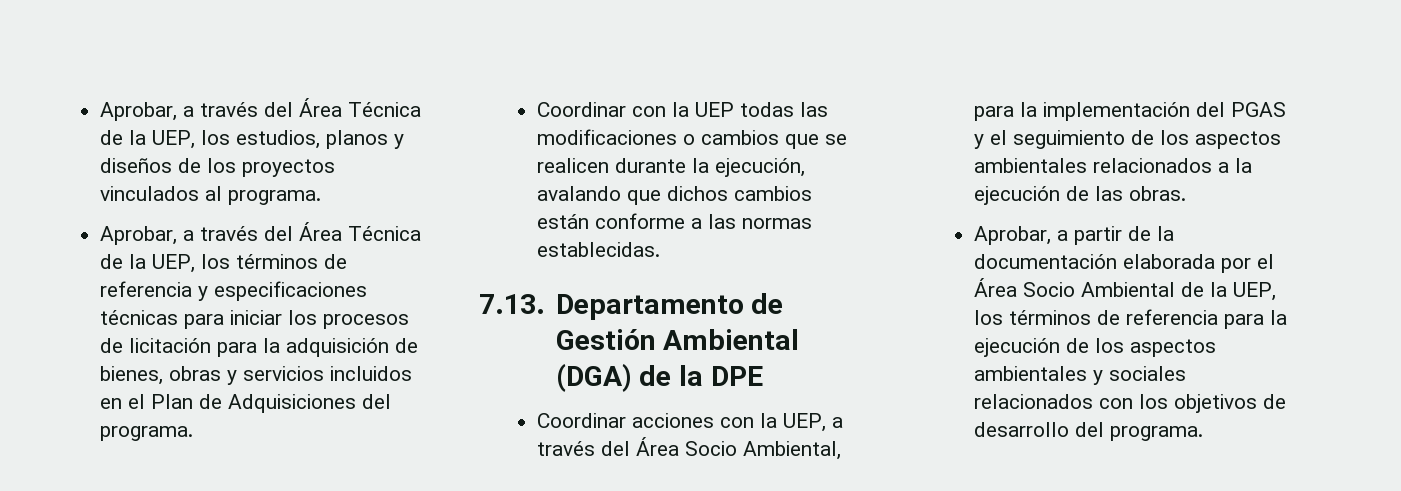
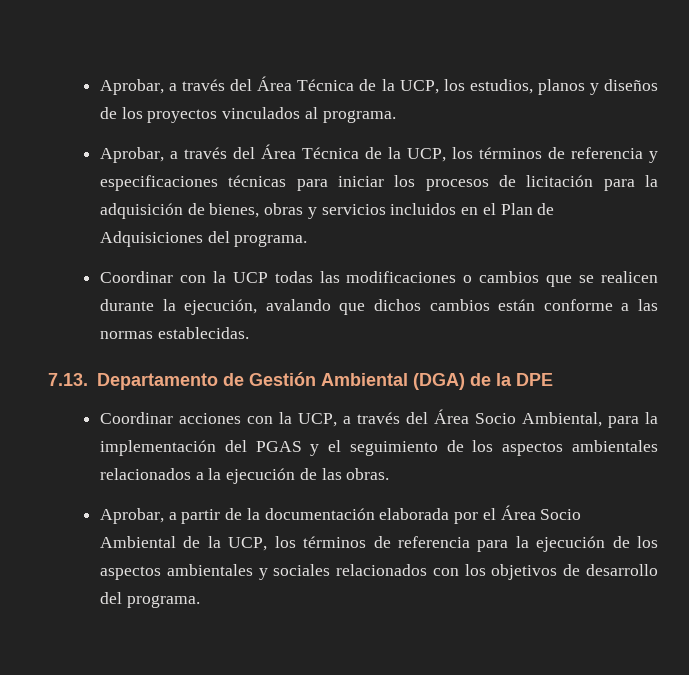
- Aprobar, a través del Área Técnica de la UEP, los estudios, planos y diseños de los proyectos vinculados al programa.
+ Aprobar, a través del Área Técnica de la UCP, los estudios, planos y diseños de los proyectos vinculados al programa.
- Aprobar, a través del Área Técnica de la UEP, los términos de referencia y especificaciones técnicas para iniciar los procesos de licitación para la adquisición de bienes, obras y servicios incluidos en el Plan de Adquisiciones del programa.
+ Aprobar, a través del Área Técnica de la UCP, los términos de referencia y especificaciones técnicas para iniciar los procesos de licitación para la adquisición de bienes, obras y servicios incluidos en el Plan de Adquisiciones del programa.
- Coordinar con la UEP todas las modificaciones o cambios que se realicen durante la ejecución, avalando que dichos cambios están conforme a las normas establecidas.
+ Coordinar con la UCP todas las modificaciones o cambios que se realicen durante la ejecución, avalando que dichos cambios están conforme a las normas establecidas.
- Coordinar acciones con la UEP, a través del Área Socio Ambiental, para la implementación del PGAS y el seguimiento de los aspectos ambientales relacionados a la ejecución de las obras.
+ Coordinar acciones con la UCP, a través del Área Socio Ambiental, para la implementación del PGAS y el seguimiento de los aspectos ambientales relacionados a la ejecución de las obras.
- Aprobar, a partir de la documentación elaborada por el Área Socio Ambiental de la UEP, los términos de referencia para la ejecución de los aspectos ambientales y sociales relacionados con los objetivos de desarrollo del programa.
+ Aprobar, a partir de la documentación elaborada por el Área Socio Ambiental de la UCP, los términos de referencia para la ejecución de los aspectos ambientales y sociales relacionados con los objetivos de desarrollo del programa.

